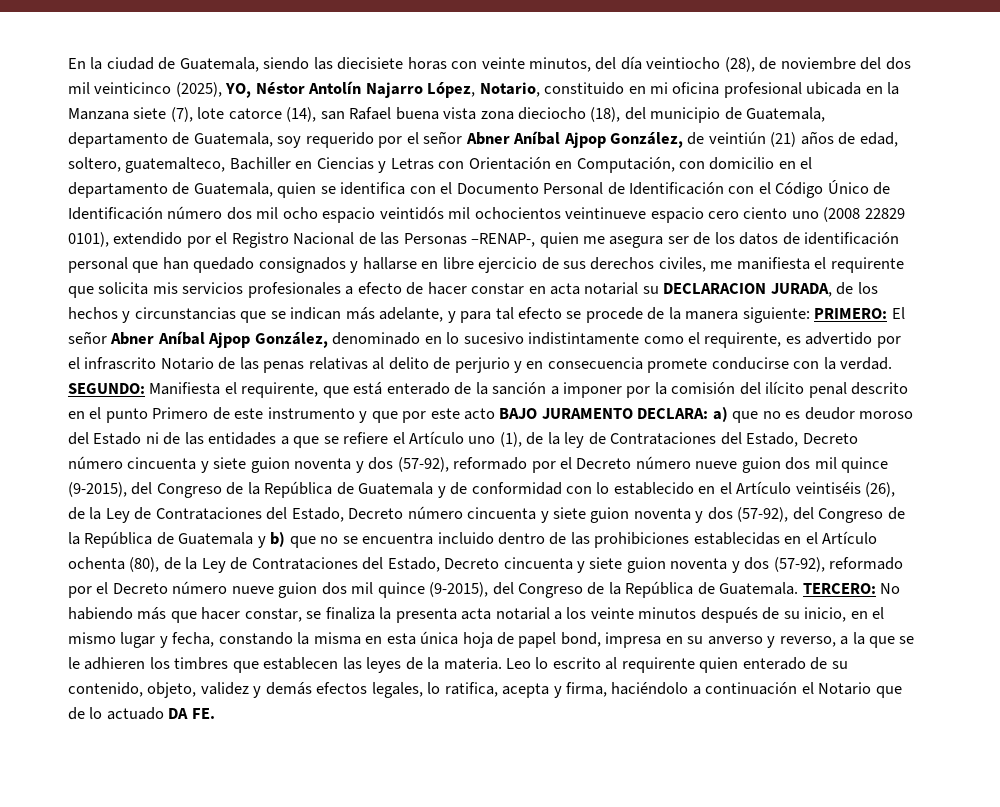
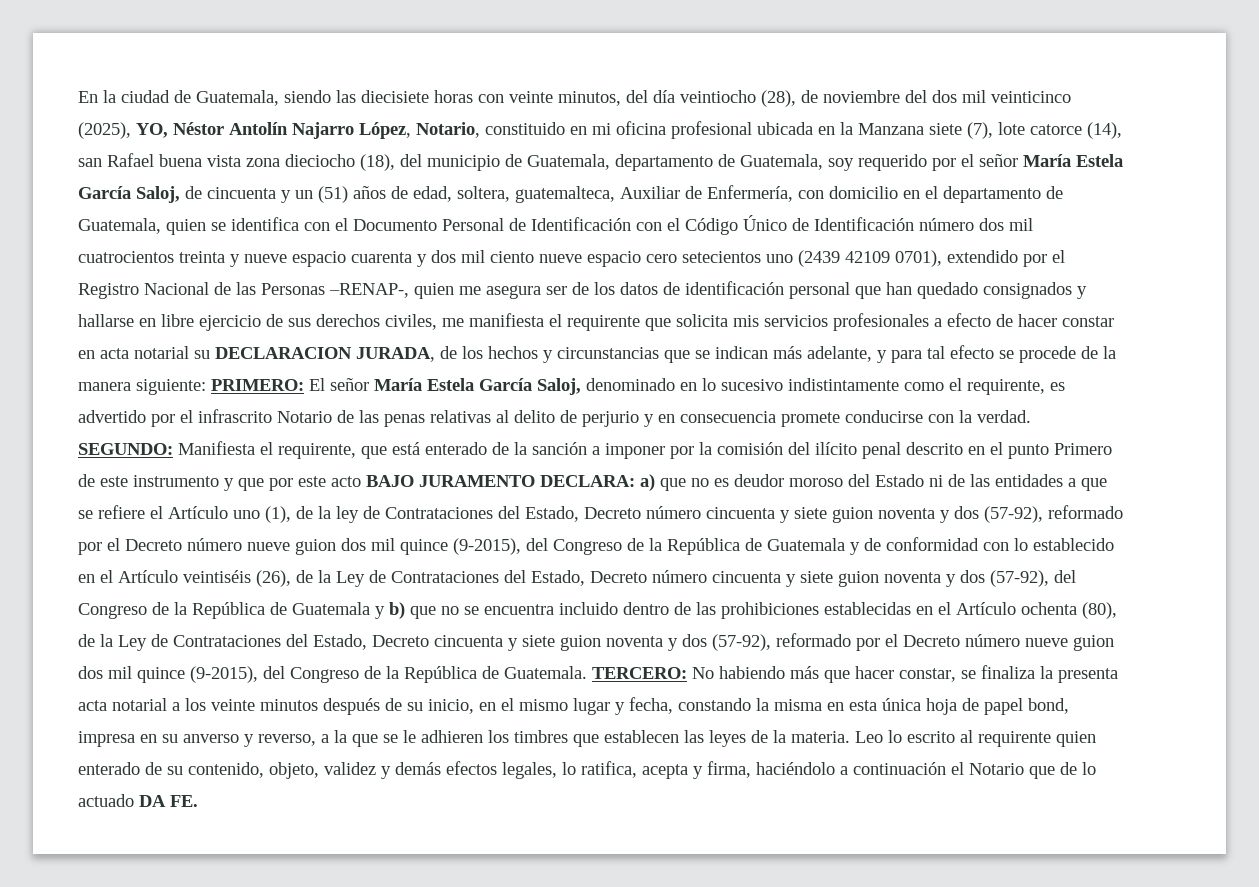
- En la ciudad de Guatemala, siendo las diecisiete horas con veinte minutos, del día veintiocho (28), de noviembre del dos mil veinticinco (2025), YO, Néstor Antolín Najarro López, Notario, constituido en mi oficina profesional ubicada en la Manzana siete (7), lote catorce (14), san Rafael buena vista zona dieciocho (18), del municipio de Guatemala, departamento de Guatemala, soy requerido por el señor Abner Aníbal Ajpop González, de veintiún (21) años de edad, soltero, guatemalteco, Bachiller en Ciencias y Letras con Orientación en Computación, con domicilio en el departamento de Guatemala, quien se identifica con el Documento Personal de Identificación con el Código Único de Identificación número dos mil ocho espacio veintidós mil ochocientos veintinueve espacio cero ciento uno (2008 22829 0101), extendido por el Registro Nacional de las Personas –RENAP-, quien me asegura ser de los datos de identificación personal que han quedado consignados y hallarse en libre ejercicio de sus derechos civiles, me manifiesta el requirente que solicita mis servicios profesionales a efecto de hacer constar en acta notarial su DECLARACION JURADA, de los hechos y circunstancias que se indican más adelante, y para tal efecto se procede de la manera siguiente:
+ En la ciudad de Guatemala, siendo las diecisiete horas con veinte minutos, del día veintiocho (28), de noviembre del dos mil veinticinco (2025), YO, Néstor Antolín Najarro López, Notario, constituido en mi oficina profesional ubicada en la Manzana siete (7), lote catorce (14), san Rafael buena vista zona dieciocho (18), del municipio de Guatemala, departamento de Guatemala, soy requerido por el señor María Estela García Saloj, de cincuenta y un (51) años de edad, soltera, guatemalteca, Auxiliar de Enfermería, con domicilio en el departamento de Guatemala, quien se identifica con el Documento Personal de Identificación con el Código Único de Identificación número dos mil cuatrocientos treinta y nueve espacio cuarenta y dos mil ciento nueve espacio cero setecientos uno (2439 42109 0701), extendido por el Registro Nacional de las Personas –RENAP-, quien me asegura ser de los datos de identificación personal que han quedado consignados y hallarse en libre ejercicio de sus derechos civiles, me manifiesta el requirente que solicita mis servicios profesionales a efecto de hacer constar en acta notarial su DECLARACION JURADA, de los hechos y circunstancias que se indican más adelante, y para tal efecto se procede de la manera siguiente:
- El señor Abner Aníbal Ajpop González, denominado en lo sucesivo indistintamente como el requirente, es advertido por el infrascrito Notario de las penas relativas al delito de perjurio y en consecuencia promete conducirse con la verdad.
+ El señor María Estela García Saloj, denominado en lo sucesivo indistintamente como el requirente, es advertido por el infrascrito Notario de las penas relativas al delito de perjurio y en consecuencia promete conducirse con la verdad.

